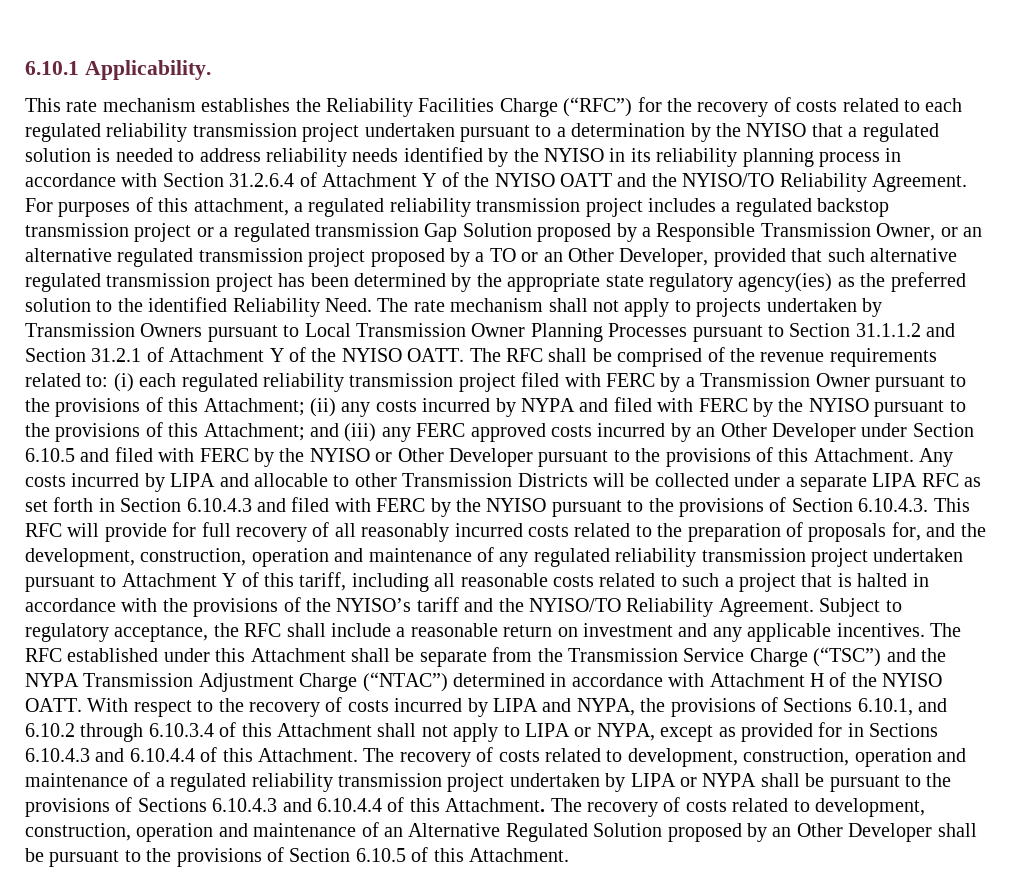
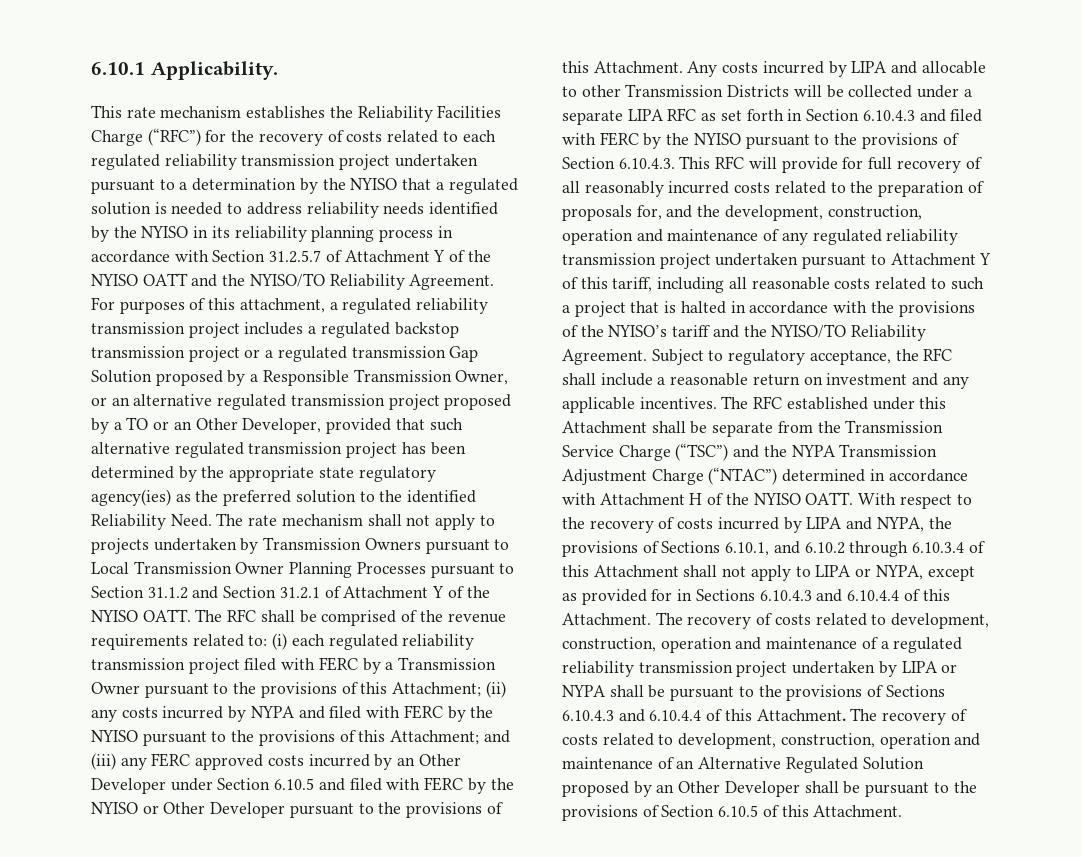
- This rate mechanism establishes the Reliability Facilities Charge (“RFC”) for the recovery of costs related to each regulated reliability transmission project undertaken pursuant to a determination by the NYISO that a regulated solution is needed to address reliability needs identified by the NYISO in its reliability planning process in accordance with Section 31.2.6.4 of Attachment Y of the NYISO OATT and the NYISO/TO Reliability Agreement.
+ This rate mechanism establishes the Reliability Facilities Charge (“RFC”) for the recovery of costs related to each regulated reliability transmission project undertaken pursuant to a determination by the NYISO that a regulated solution is needed to address reliability needs identified by the NYISO in its reliability planning process in accordance with Section 31.2.5.7 of Attachment Y of the NYISO OATT and the NYISO/TO Reliability Agreement.
- The rate mechanism shall not apply to projects undertaken by Transmission Owners pursuant to Local Transmission Owner Planning Processes pursuant to Section 31.1.1.2 and Section 31.2.1 of Attachment Y of the NYISO OATT.
+ The rate mechanism shall not apply to projects undertaken by Transmission Owners pursuant to Local Transmission Owner Planning Processes pursuant to Section 31.1.2 and Section 31.2.1 of Attachment Y of the NYISO OATT.

